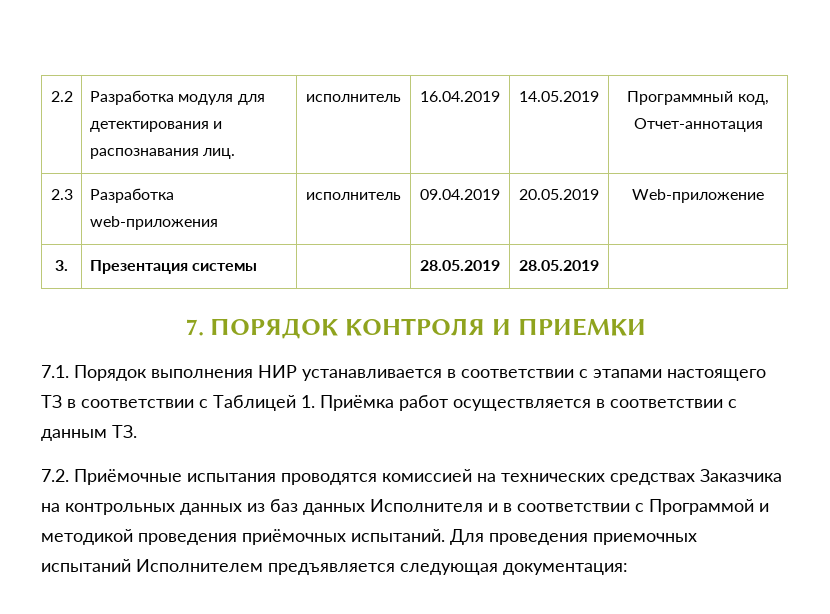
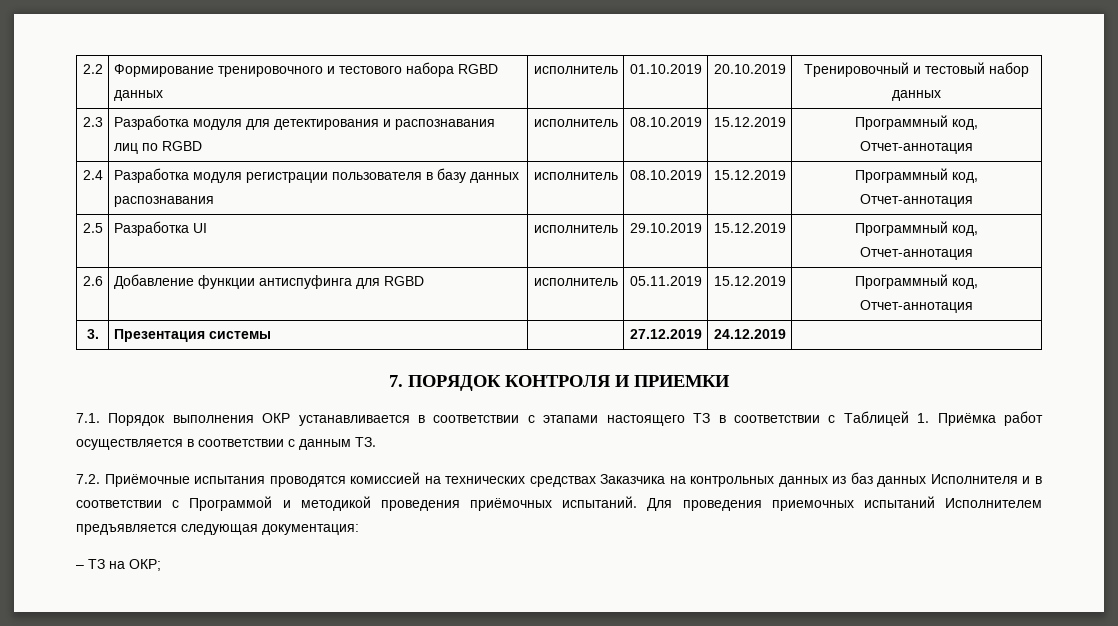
- 2.2 | Разработка модуля для детектирования и распознавания лиц. | исполнитель | 16.04.2019 | 14.05.2019 | Программный код, Отчет-аннотация
- 2.3 | Разработка web-приложения | исполнитель | 09.04.2019 | 20.05.2019 | Web-приложение
+ 2.2 | Формирование тренировочного и тестового набора RGBD данных | исполнитель | 01.10.2019 | 20.10.2019 | Тренировочный и тестовый набор данных
+ 2.3 | Разработка модуля для детектирования и распознавания лиц по RGBD | исполнитель | 08.10.2019 | 15.12.2019 | Программный код, Отчет-аннотация
+ 2.4 | Разработка модуля регистрации пользователя в базу данных распознавания | исполнитель | 08.10.2019 | 15.12.2019 | Программный код, Отчет-аннотация
+ 2.5 | Разработка UI | исполнитель | 29.10.2019 | 15.12.2019 | Программный код, Отчет-аннотация
+ 2.6 | Добавление функции антиспуфинга для RGBD | исполнитель | 05.11.2019 | 15.12.2019 | Программный код, Отчет-аннотация
- 3. | Презентация системы | | 28.05.2019 | 28.05.2019 |
+ 3. | Презентация системы | | 27.12.2019 | 24.12.2019 |
- 7.1. Порядок выполнения НИР устанавливается в соответствии с этапами настоящего ТЗ в соответствии с Таблицей 1. Приёмка работ осуществляется в соответствии с данным ТЗ.
+ 7.1. Порядок выполнения ОКР устанавливается в соответствии с этапами настоящего ТЗ в соответствии с Таблицей 1. Приёмка работ осуществляется в соответствии с данным ТЗ.
+ – ТЗ на ОКР;

